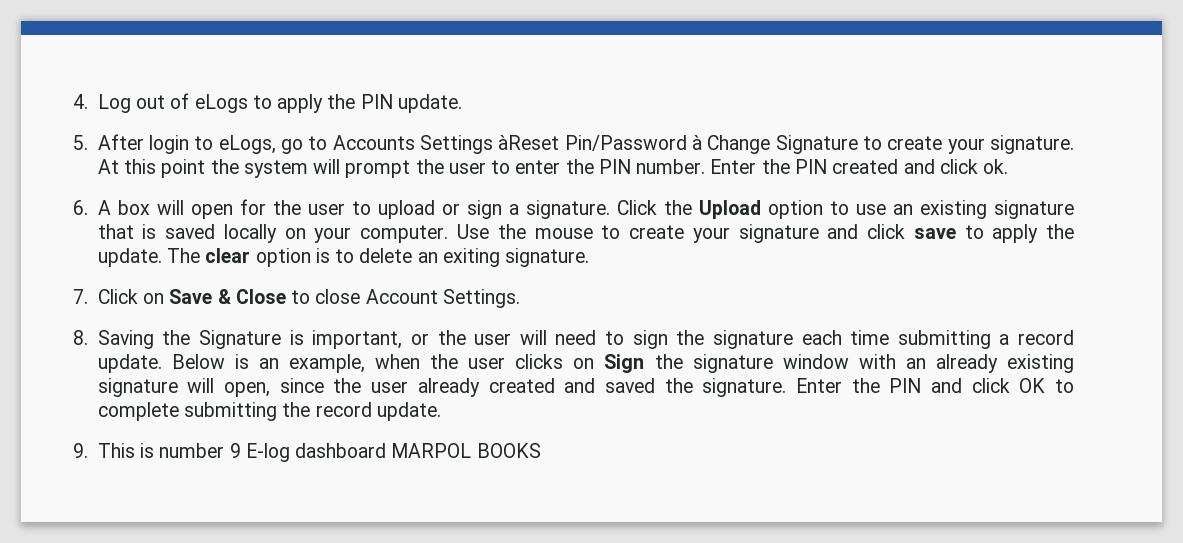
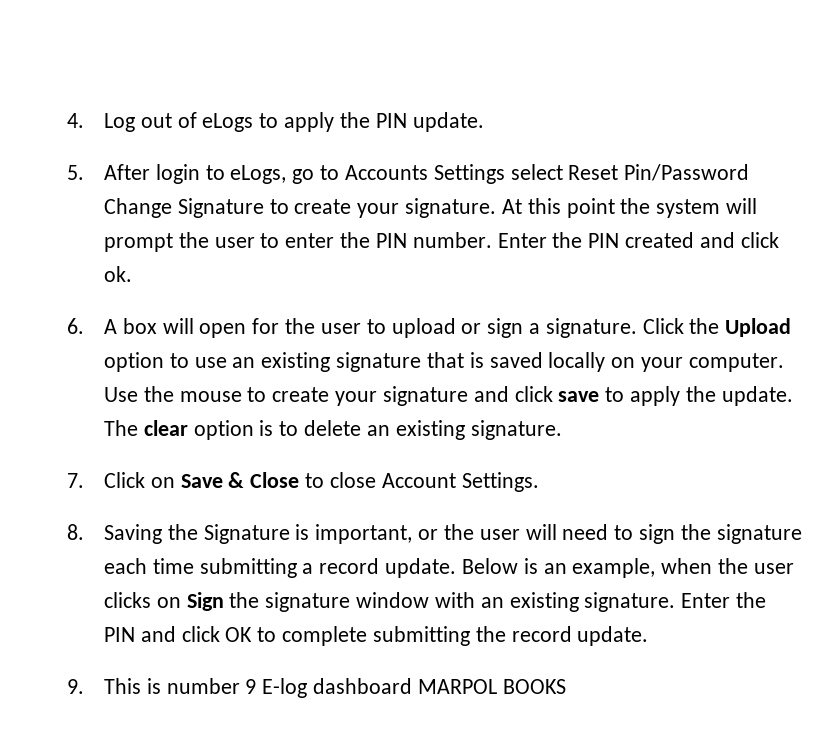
- 5. After login to eLogs, go to Accounts Settings àReset Pin/Password à Change Signature to create your signature.
+ 5. After login to eLogs, go to Accounts Settings select Reset Pin/Password Change Signature to create your signature.
- The clear option is to delete an exiting signature.
+ The clear option is to delete an existing signature.
- Below is an example, when the user clicks on Sign the signature window with an already existing signature will open, since the user already created and saved the signature.
+ Below is an example, when the user clicks on Sign the signature window with an existing signature.

